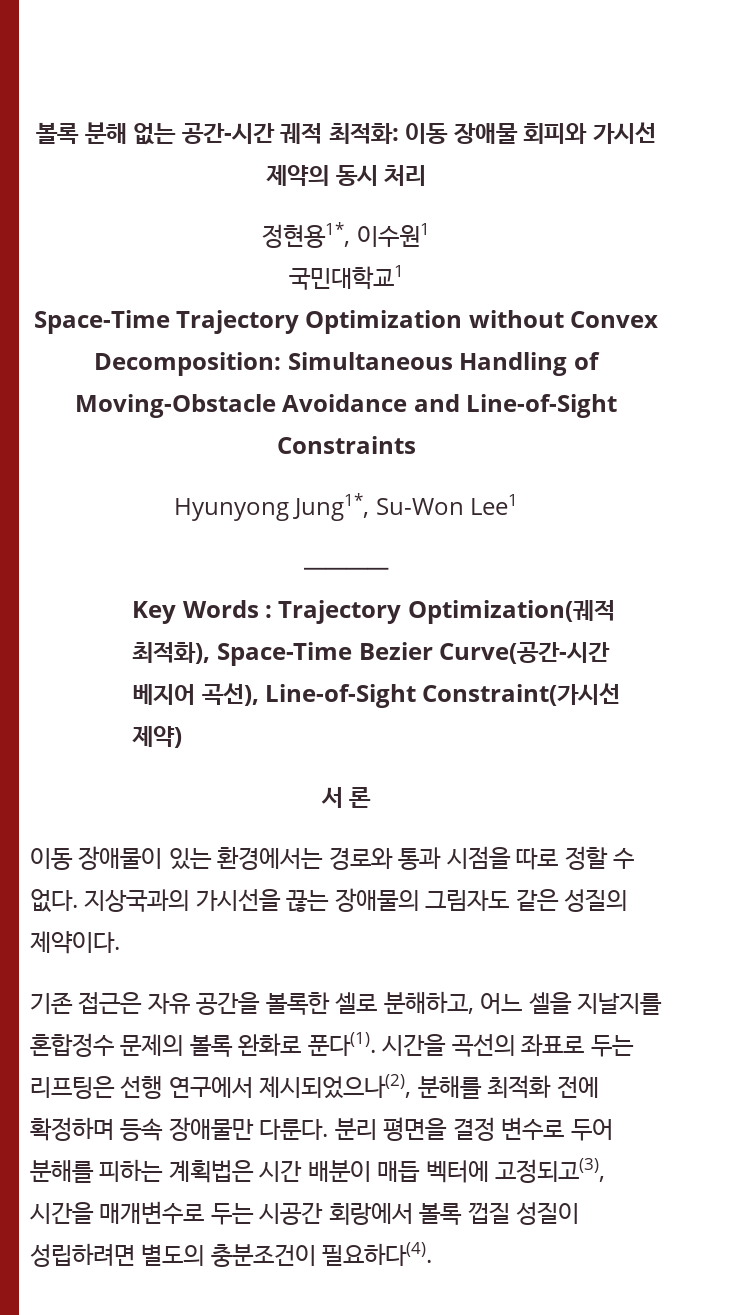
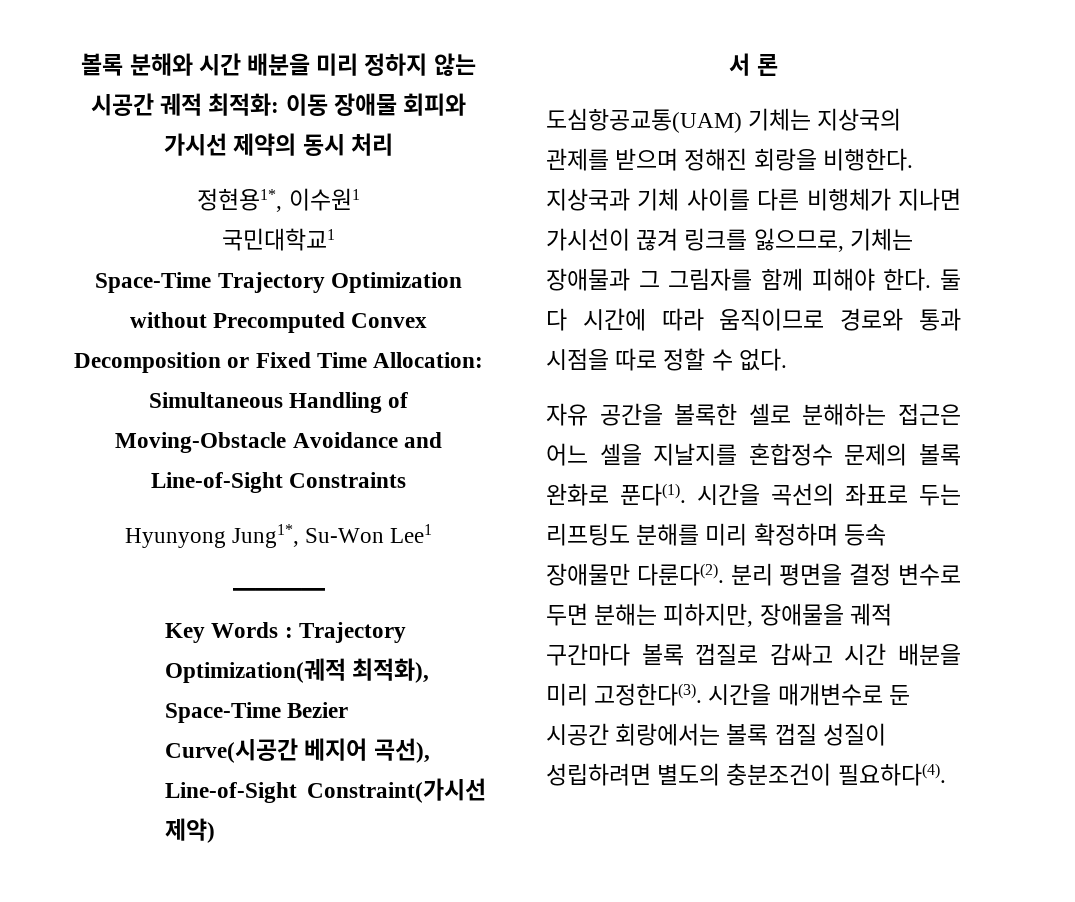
- 볼록 분해 없는 공간-시간 궤적 최적화: 이동 장애물 회피와 가시선 제약의 동시 처리
+ 볼록 분해와 시간 배분을 미리 정하지 않는 시공간 궤적 최적화: 이동 장애물 회피와 가시선 제약의 동시 처리
- Space-Time Trajectory Optimization without Convex Decomposition: Simultaneous Handling of Moving-Obstacle Avoidance and Line-of-Sight Constraints
+ Space-Time Trajectory Optimization without Precomputed Convex Decomposition or Fixed Time Allocation: Simultaneous Handling of Moving-Obstacle Avoidance and Line-of-Sight Constraints
- Key Words : Trajectory Optimization(궤적 최적화), Space-Time Bezier Curve(공간-시간 베지어 곡선), Line-of-Sight Constraint(가시선 제약)
+ Key Words : Trajectory Optimization(궤적 최적화), Space-Time Bezier Curve(시공간 베지어 곡선), Line-of-Sight Constraint(가시선 제약)
- 이동 장애물이 있는 환경에서는 경로와 통과 시점을 따로 정할 수 없다. 지상국과의 가시선을 끊는 장애물의 그림자도 같은 성질의 제약이다.
- 기존 접근은 자유 공간을 볼록한 셀로 분해하고, 어느 셀을 지날지를 혼합정수 문제의 볼록 완화로 푼다(1).
+ 도심항공교통(UAM) 기체는 지상국의 관제를 받으며 정해진 회랑을 비행한다. 지상국과 기체 사이를 다른 비행체가 지나면 가시선이 끊겨 링크를 잃으므로, 기체는 장애물과 그 그림자를 함께 피해야 한다. 둘 다 시간에 따라 움직이므로 경로와 통과 시점을 따로 정할 수 없다.
+ 자유 공간을 볼록한 셀로 분해하는 접근은 어느 셀을 지날지를 혼합정수 문제의 볼록 완화로 푼다(1).
- 시간을 곡선의 좌표로 두는 리프팅은 선행 연구에서 제시되었으나(2), 분해를 최적화 전에 확정하며 등속 장애물만 다룬다.
+ 시간을 곡선의 좌표로 두는 리프팅도 분해를 미리 확정하며 등속 장애물만 다룬다(2).
- 분리 평면을 결정 변수로 두어 분해를 피하는 계획법은 시간 배분이 매듭 벡터에 고정되고(3), 시간을 매개변수로 두는 시공간 회랑에서 볼록 껍질 성질이 성립하려면 별도의 충분조건이 필요하다(4).
+ 분리 평면을 결정 변수로 두면 분해는 피하지만, 장애물을 궤적 구간마다 볼록 껍질로 감싸고 시간 배분을 미리 고정한다(3). 시간을 매개변수로 둔 시공간 회랑에서는 볼록 껍질 성질이 성립하려면 별도의 충분조건이 필요하다(4).

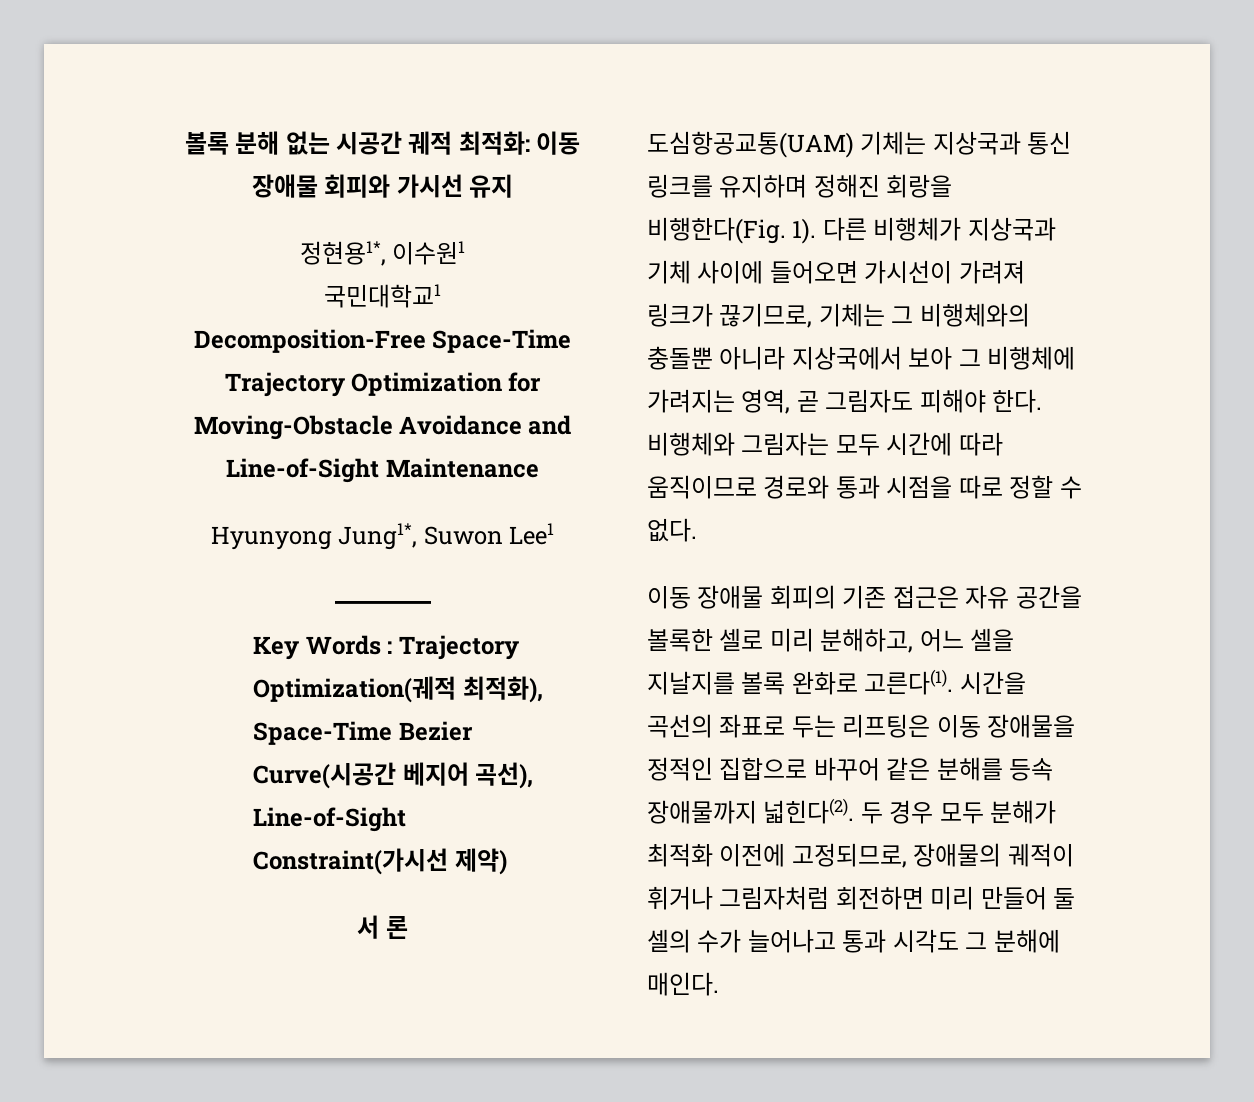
- 볼록 분해와 시간 배분을 미리 정하지 않는 시공간 궤적 최적화: 이동 장애물 회피와 가시선 제약의 동시 처리
+ 볼록 분해 없는 시공간 궤적 최적화: 이동 장애물 회피와 가시선 유지
- Space-Time Trajectory Optimization without Precomputed Convex Decomposition or Fixed Time Allocation: Simultaneous Handling of Moving-Obstacle Avoidance and Line-of-Sight Constraints
+ Decomposition-Free Space-Time Trajectory Optimization for Moving-Obstacle Avoidance and Line-of-Sight Maintenance
- Hyunyong Jung1*, Su-Won Lee1
+ Hyunyong Jung1*, Suwon Lee1
- 도심항공교통(UAM) 기체는 지상국의 관제를 받으며 정해진 회랑을 비행한다. 지상국과 기체 사이를 다른 비행체가 지나면 가시선이 끊겨 링크를 잃으므로, 기체는 장애물과 그 그림자를 함께 피해야 한다. 둘 다 시간에 따라 움직이므로 경로와 통과 시점을 따로 정할 수 없다.
+ 도심항공교통(UAM) 기체는 지상국과 통신 링크를 유지하며 정해진 회랑을 비행한다(Fig. 1). 다른 비행체가 지상국과 기체 사이에 들어오면 가시선이 가려져 링크가 끊기므로, 기체는 그 비행체와의 충돌뿐 아니라 지상국에서 보아 그 비행체에 가려지는 영역, 곧 그림자도 피해야 한다. 비행체와 그림자는 모두 시간에 따라 움직이므로 경로와 통과 시점을 따로 정할 수 없다.
- 자유 공간을 볼록한 셀로 분해하는 접근은 어느 셀을 지날지를 혼합정수 문제의 볼록 완화로 푼다(1).
+ 이동 장애물 회피의 기존 접근은 자유 공간을 볼록한 셀로 미리 분해하고, 어느 셀을 지날지를 볼록 완화로 고른다(1).
- 시간을 곡선의 좌표로 두는 리프팅도 분해를 미리 확정하며 등속 장애물만 다룬다(2). 분리 평면을 결정 변수로 두면 분해는 피하지만, 장애물을 궤적 구간마다 볼록 껍질로 감싸고 시간 배분을 미리 고정한다(3). 시간을 매개변수로 둔 시공간 회랑에서는 볼록 껍질 성질이 성립하려면 별도의 충분조건이 필요하다(4).
+ 시간을 곡선의 좌표로 두는 리프팅은 이동 장애물을 정적인 집합으로 바꾸어 같은 분해를 등속 장애물까지 넓힌다(2). 두 경우 모두 분해가 최적화 이전에 고정되므로, 장애물의 궤적이 휘거나 그림자처럼 회전하면 미리 만들어 둘 셀의 수가 늘어나고 통과 시각도 그 분해에 매인다.

